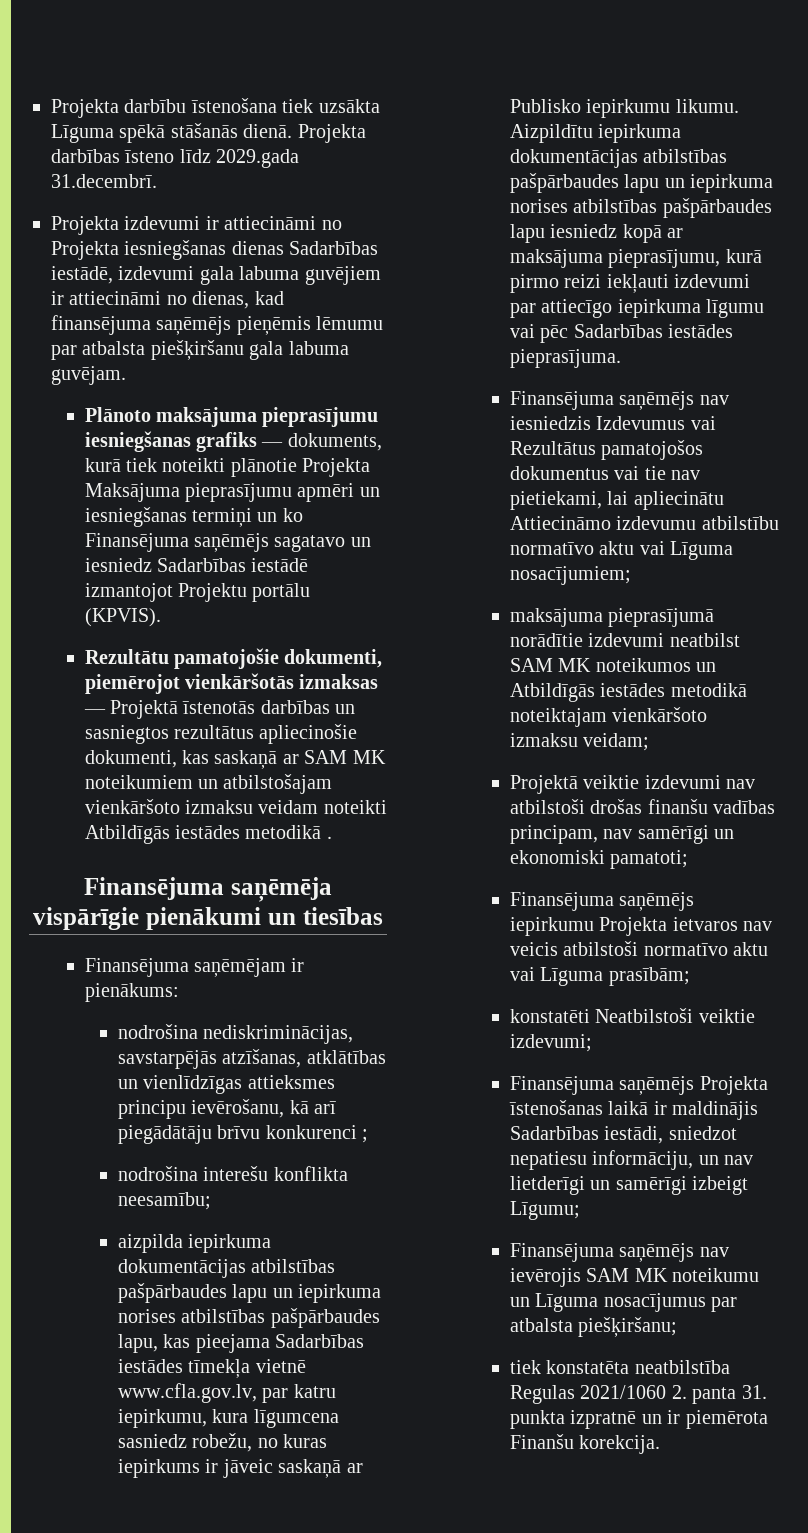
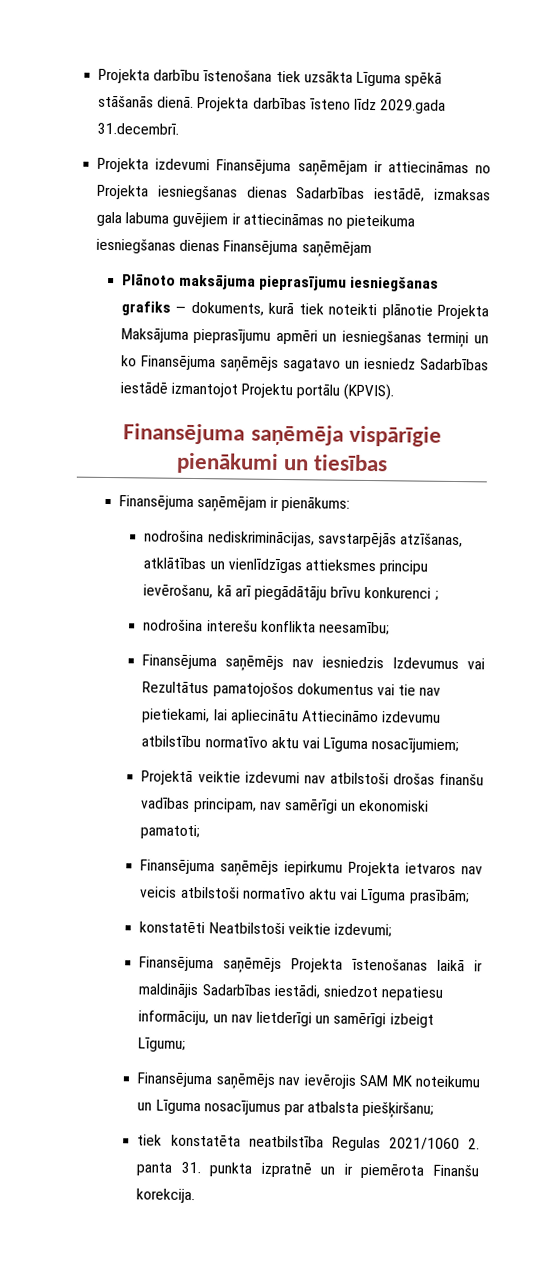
- Projekta izdevumi ir attiecināmi no Projekta iesniegšanas dienas Sadarbības iestādē, izdevumi gala labuma guvējiem ir attiecināmi no dienas, kad finansējuma saņēmējs pieņēmis lēmumu par atbalsta piešķiršanu gala labuma guvējam.
+ Projekta izdevumi Finansējuma saņēmējam ir attiecināmas no Projekta iesniegšanas dienas Sadarbības iestādē, izmaksas gala labuma guvējiem ir attiecināmas no pieteikuma iesniegšanas dienas Finansējuma saņēmējam
- Rezultātu pamatojošie dokumenti, piemērojot vienkāršotās izmaksas — Projektā īstenotās darbības un sasniegtos rezultātus apliecinošie dokumenti, kas saskaņā ar SAM MK noteikumiem un atbilstošajam vienkāršoto izmaksu veidam noteikti Atbildīgās iestādes metodikā .
- aizpilda iepirkuma dokumentācijas atbilstības pašpārbaudes lapu un iepirkuma norises atbilstības pašpārbaudes lapu, kas pieejama Sadarbības iestādes tīmekļa vietnē www.cfla.gov.lv, par katru iepirkumu, kura līgumcena sasniedz robežu, no kuras iepirkums ir jāveic saskaņā ar Publisko iepirkumu likumu. Aizpildītu iepirkuma dokumentācijas atbilstības pašpārbaudes lapu un iepirkuma norises atbilstības pašpārbaudes lapu iesniedz kopā ar maksājuma pieprasījumu, kurā pirmo reizi iekļauti izdevumi par attiecīgo iepirkuma līgumu vai pēc Sadarbības iestādes pieprasījuma.
- maksājuma pieprasījumā norādītie izdevumi neatbilst SAM MK noteikumos un Atbildīgās iestādes metodikā noteiktajam vienkāršoto izmaksu veidam;

